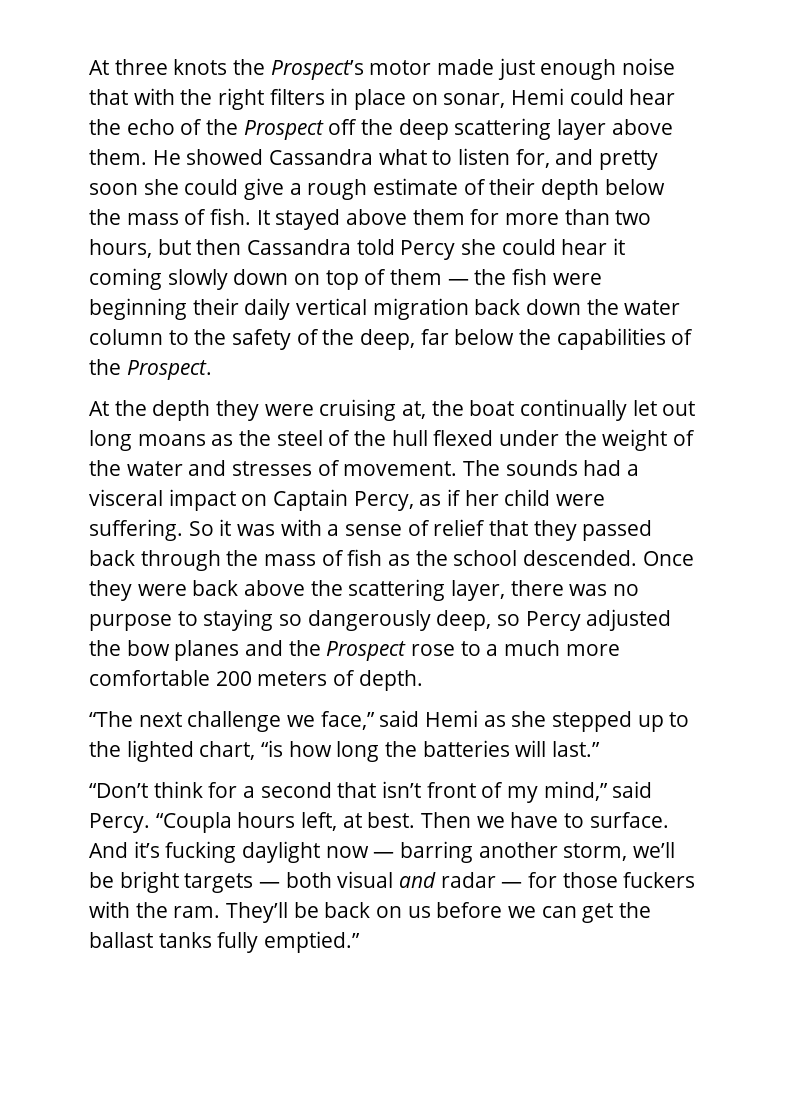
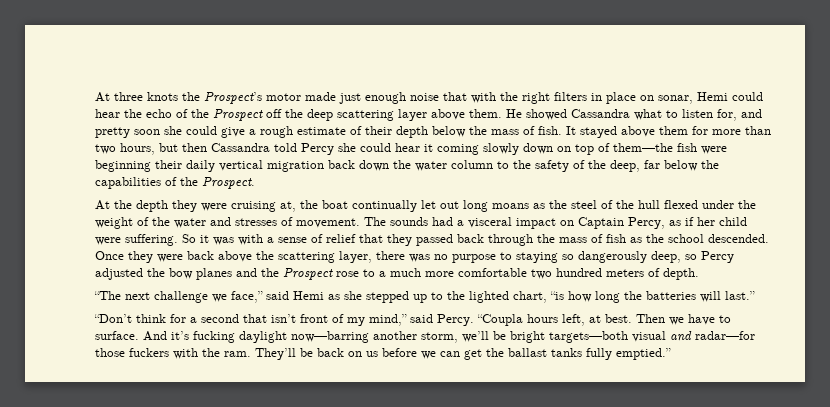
- It stayed above them for more than two hours, but then Cassandra told Percy she could hear it coming slowly down on top of them — the fish were beginning their daily vertical migration back down the water column to the safety of the deep, far below the capabilities of the Prospect.
+ It stayed above them for more than two hours, but then Cassandra told Percy she could hear it coming slowly down on top of them—the fish were beginning their daily vertical migration back down the water column to the safety of the deep, far below the capabilities of the Prospect.
- Once they were back above the scattering layer, there was no purpose to staying so dangerously deep, so Percy adjusted the bow planes and the Prospect rose to a much more comfortable 200 meters of depth.
+ Once they were back above the scattering layer, there was no purpose to staying so dangerously deep, so Percy adjusted the bow planes and the Prospect rose to a much more comfortable two hundred meters of depth.
- And it’s fucking daylight now — barring another storm, we’ll be bright targets — both visual and radar — for those fuckers with the ram.
+ And it’s fucking daylight now—barring another storm, we’ll be bright targets—both visual and radar—for those fuckers with the ram.

